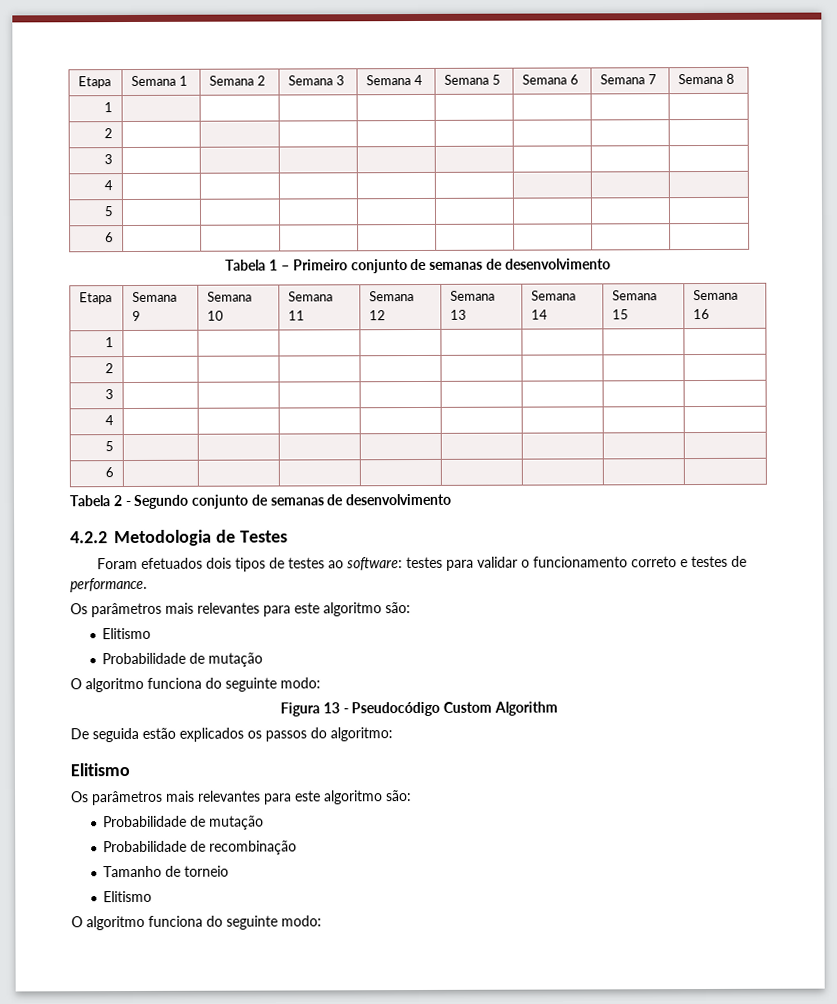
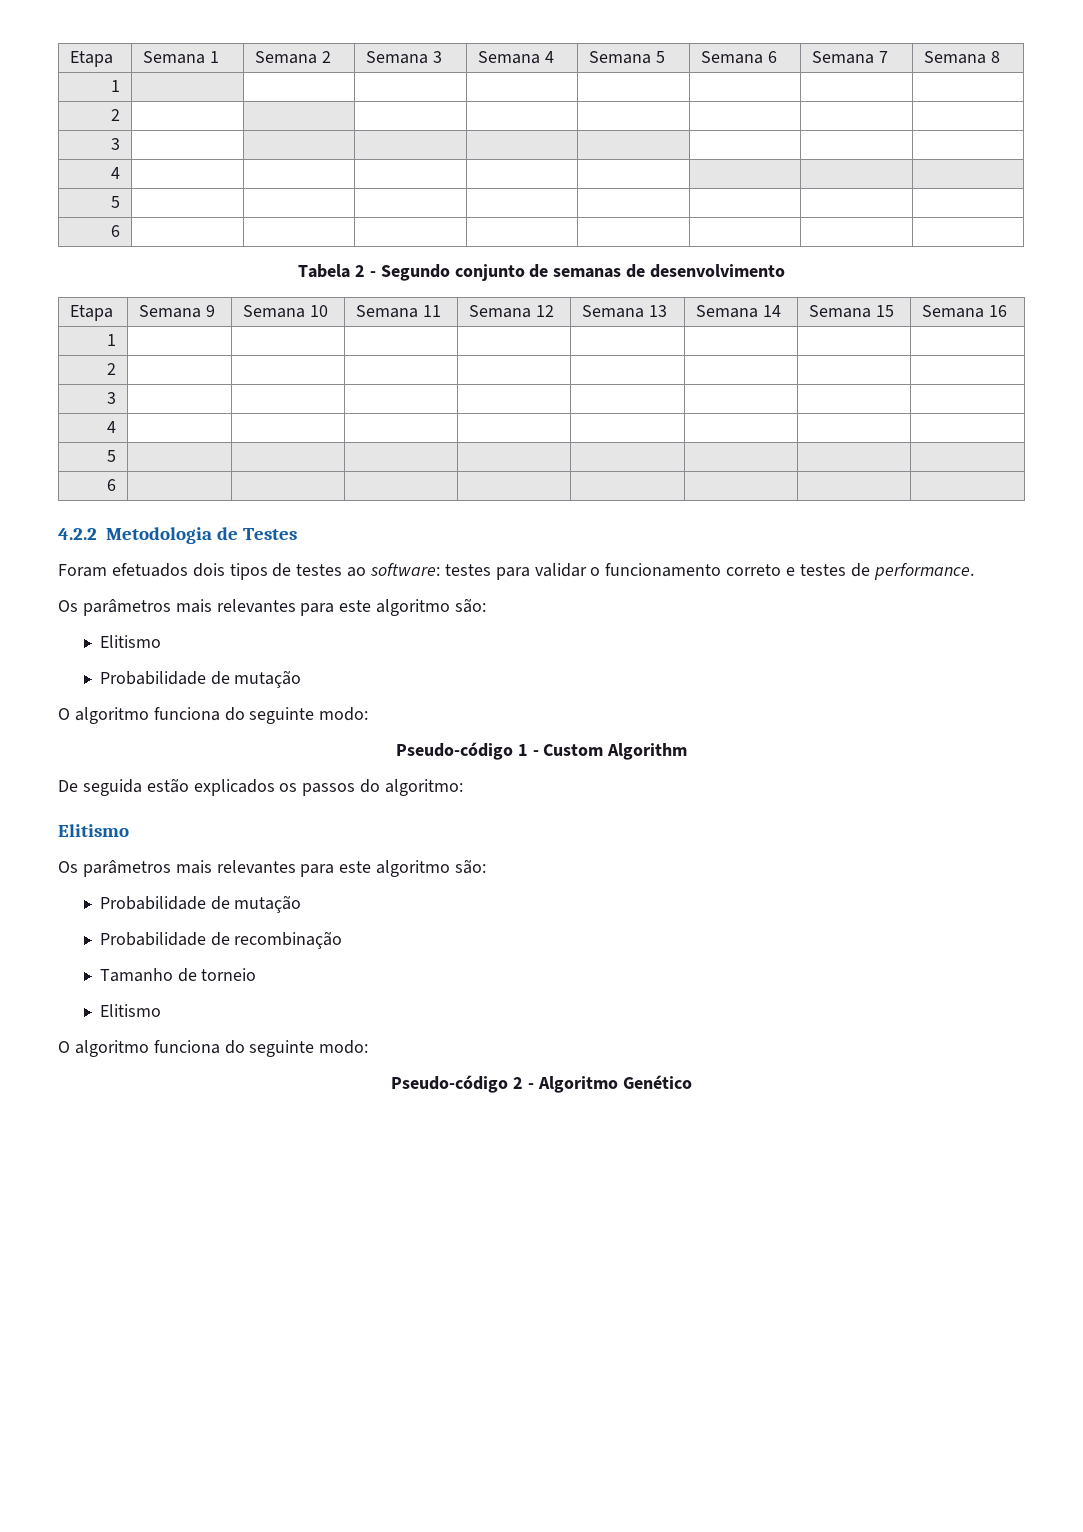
- Tabela 1 – Primeiro conjunto de semanas de desenvolvimento
+ Tabela 2 - Segundo conjunto de semanas de desenvolvimento
- Tabela 2 - Segundo conjunto de semanas de desenvolvimento
- Figura 13 - Pseudocódigo Custom Algorithm
+ Pseudo-código 1 - Custom Algorithm
+ Pseudo-código 2 - Algoritmo Genético

